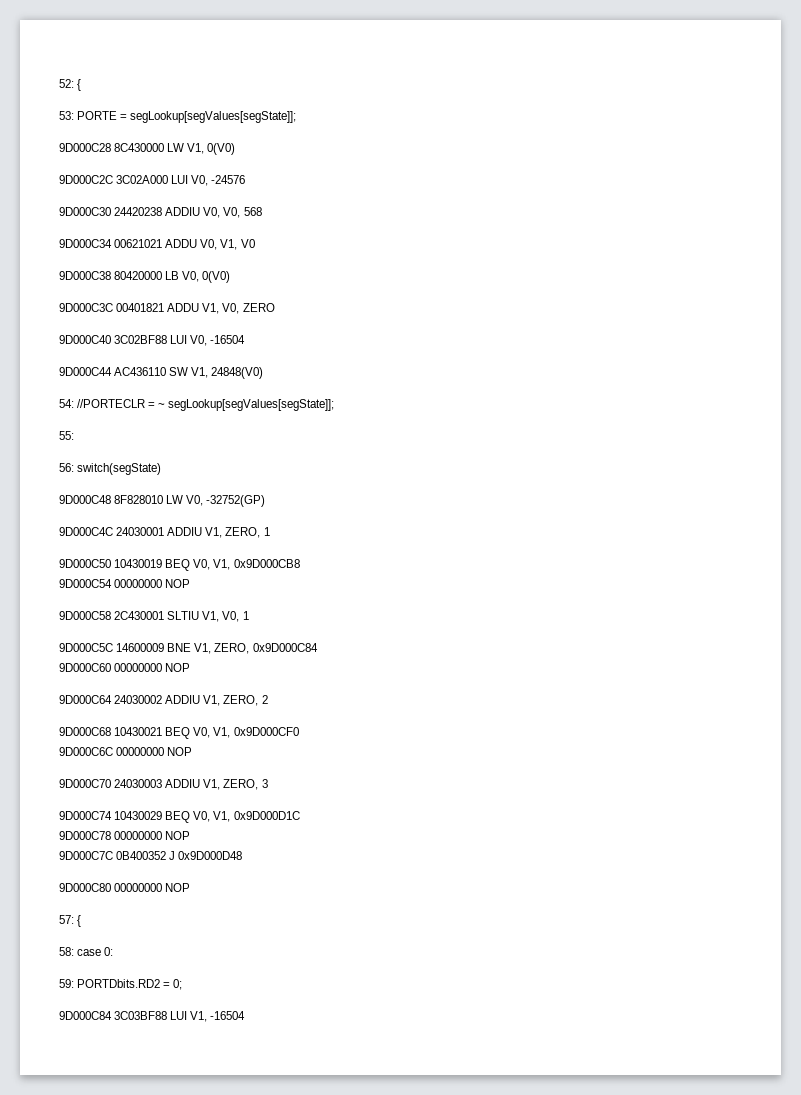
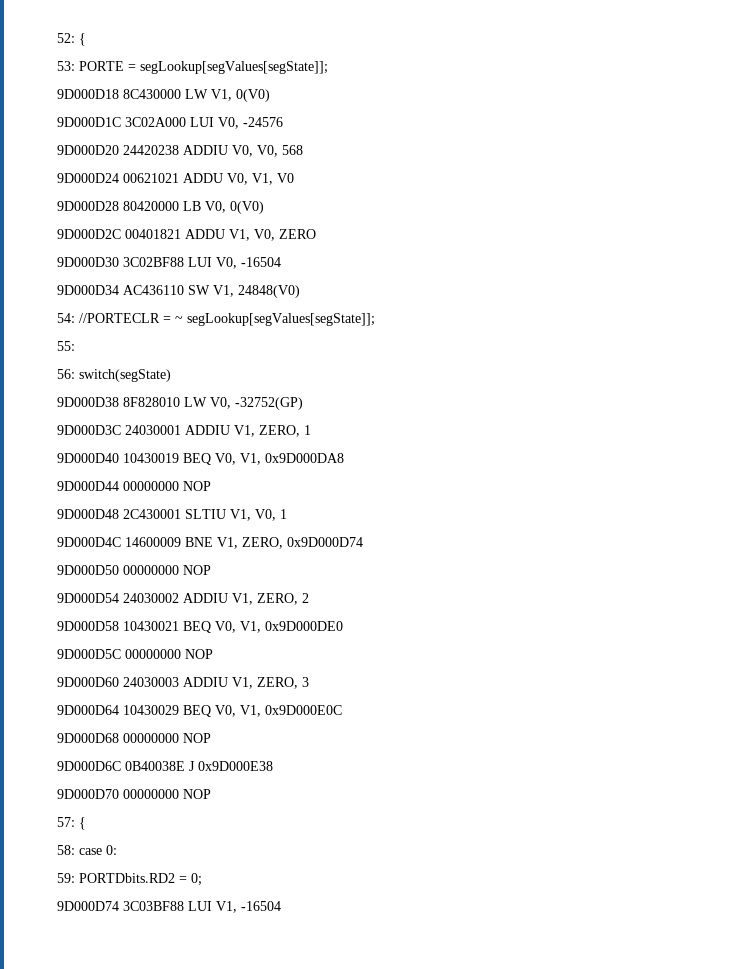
- 9D000C28 8C430000 LW V1, 0(V0)
+ 9D000D18 8C430000 LW V1, 0(V0)
- 9D000C2C 3C02A000 LUI V0, -24576
+ 9D000D1C 3C02A000 LUI V0, -24576
- 9D000C30 24420238 ADDIU V0, V0, 568
+ 9D000D20 24420238 ADDIU V0, V0, 568
- 9D000C34 00621021 ADDU V0, V1, V0
+ 9D000D24 00621021 ADDU V0, V1, V0
- 9D000C38 80420000 LB V0, 0(V0)
+ 9D000D28 80420000 LB V0, 0(V0)
- 9D000C3C 00401821 ADDU V1, V0, ZERO
+ 9D000D2C 00401821 ADDU V1, V0, ZERO
- 9D000C40 3C02BF88 LUI V0, -16504
+ 9D000D30 3C02BF88 LUI V0, -16504
- 9D000C44 AC436110 SW V1, 24848(V0)
+ 9D000D34 AC436110 SW V1, 24848(V0)
- 9D000C48 8F828010 LW V0, -32752(GP)
+ 9D000D38 8F828010 LW V0, -32752(GP)
- 9D000C4C 24030001 ADDIU V1, ZERO, 1
+ 9D000D3C 24030001 ADDIU V1, ZERO, 1
- 9D000C50 10430019 BEQ V0, V1, 0x9D000CB8
- 9D000C54 00000000 NOP
- 9D000C58 2C430001 SLTIU V1, V0, 1
+ 9D000D40 10430019 BEQ V0, V1, 0x9D000DA8
+ 9D000D44 00000000 NOP
+ 9D000D48 2C430001 SLTIU V1, V0, 1
- 9D000C5C 14600009 BNE V1, ZERO, 0x9D000C84
- 9D000C60 00000000 NOP
- 9D000C64 24030002 ADDIU V1, ZERO, 2
+ 9D000D4C 14600009 BNE V1, ZERO, 0x9D000D74
+ 9D000D50 00000000 NOP
+ 9D000D54 24030002 ADDIU V1, ZERO, 2
- 9D000C68 10430021 BEQ V0, V1, 0x9D000CF0
- 9D000C6C 00000000 NOP
- 9D000C70 24030003 ADDIU V1, ZERO, 3
+ 9D000D58 10430021 BEQ V0, V1, 0x9D000DE0
+ 9D000D5C 00000000 NOP
+ 9D000D60 24030003 ADDIU V1, ZERO, 3
- 9D000C74 10430029 BEQ V0, V1, 0x9D000D1C
- 9D000C78 00000000 NOP
- 9D000C7C 0B400352 J 0x9D000D48
- 9D000C80 00000000 NOP
+ 9D000D64 10430029 BEQ V0, V1, 0x9D000E0C
+ 9D000D68 00000000 NOP
+ 9D000D6C 0B40038E J 0x9D000E38
+ 9D000D70 00000000 NOP
- 9D000C84 3C03BF88 LUI V1, -16504
+ 9D000D74 3C03BF88 LUI V1, -16504

